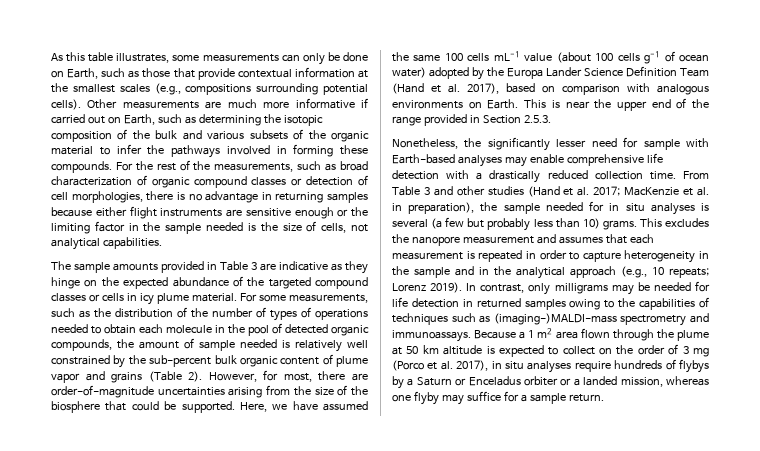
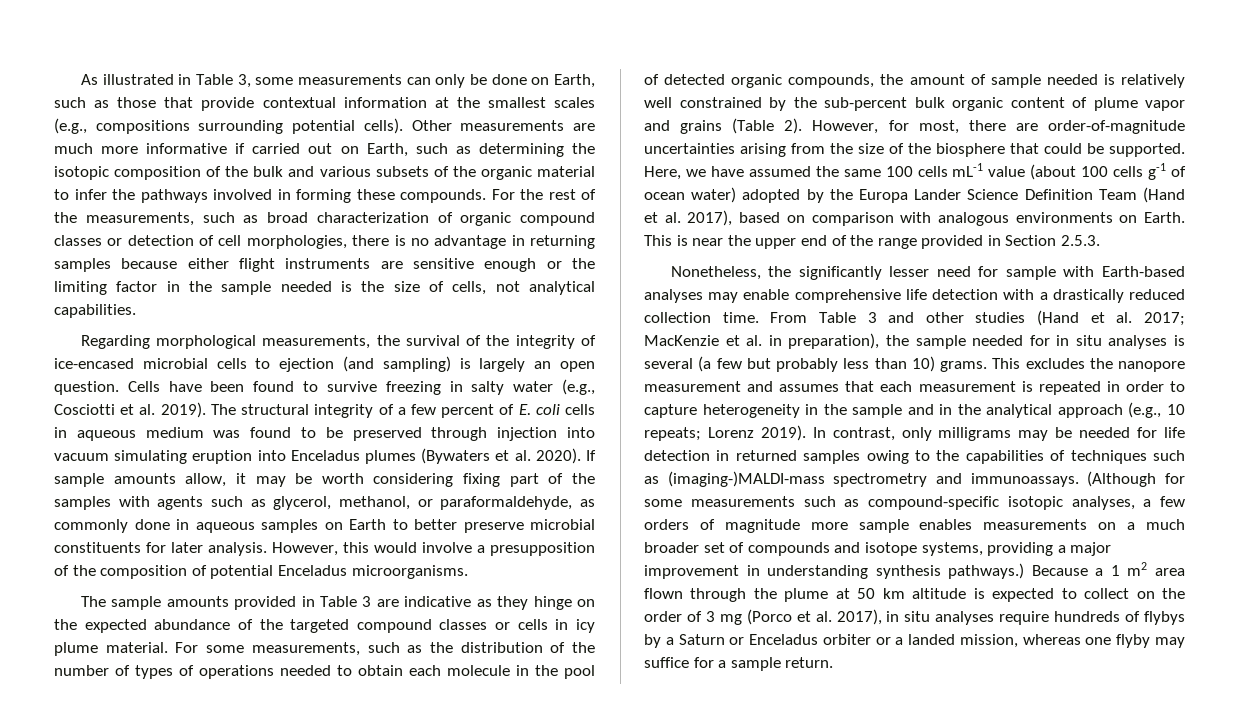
- As this table illustrates, some measurements can only be done on Earth, such as those that provide contextual information at the smallest scales (e.g., compositions surrounding potential cells).
+ As illustrated in Table 3, some measurements can only be done on Earth, such as those that provide contextual information at the smallest scales (e.g., compositions surrounding potential cells).
+ Regarding morphological measurements, the survival of the integrity of ice-encased microbial cells to ejection (and sampling) is largely an open question. Cells have been found to survive freezing in salty water (e.g., Cosciotti et al. 2019). The structural integrity of a few percent of E. coli cells in aqueous medium was found to be preserved through injection into vacuum simulating eruption into Enceladus plumes (Bywaters et al. 2020). If sample amounts allow, it may be worth considering fixing part of the samples with agents such as glycerol, methanol, or paraformaldehyde, as commonly done in aqueous samples on Earth to better preserve microbial constituents for later analysis. However, this would involve a presupposition of the composition of potential Enceladus microorganisms.
+ (Although for some measurements such as compound-specific isotopic analyses, a few orders of magnitude more sample enables measurements on a much broader set of compounds and isotope systems, providing a major improvement in understanding synthesis pathways.)

